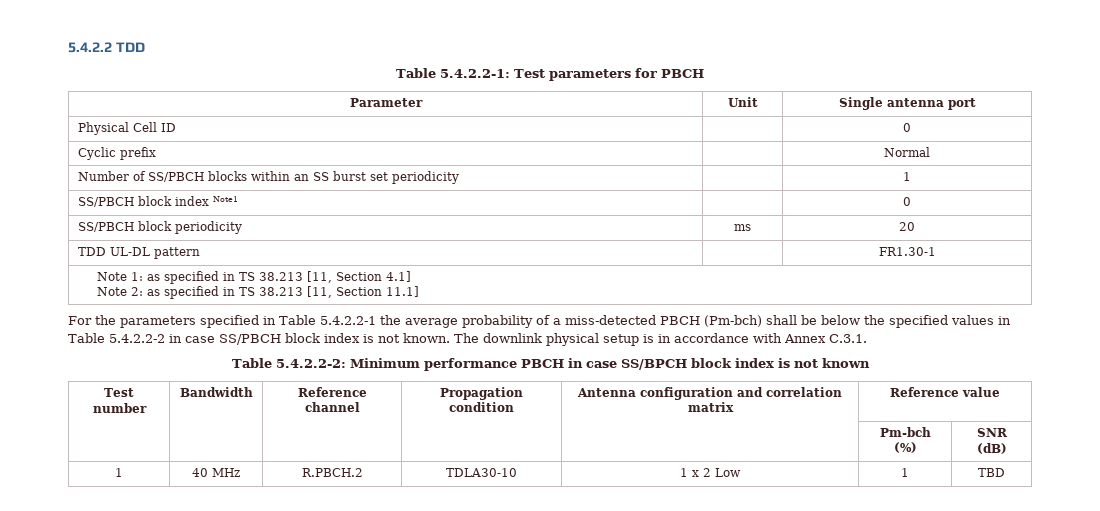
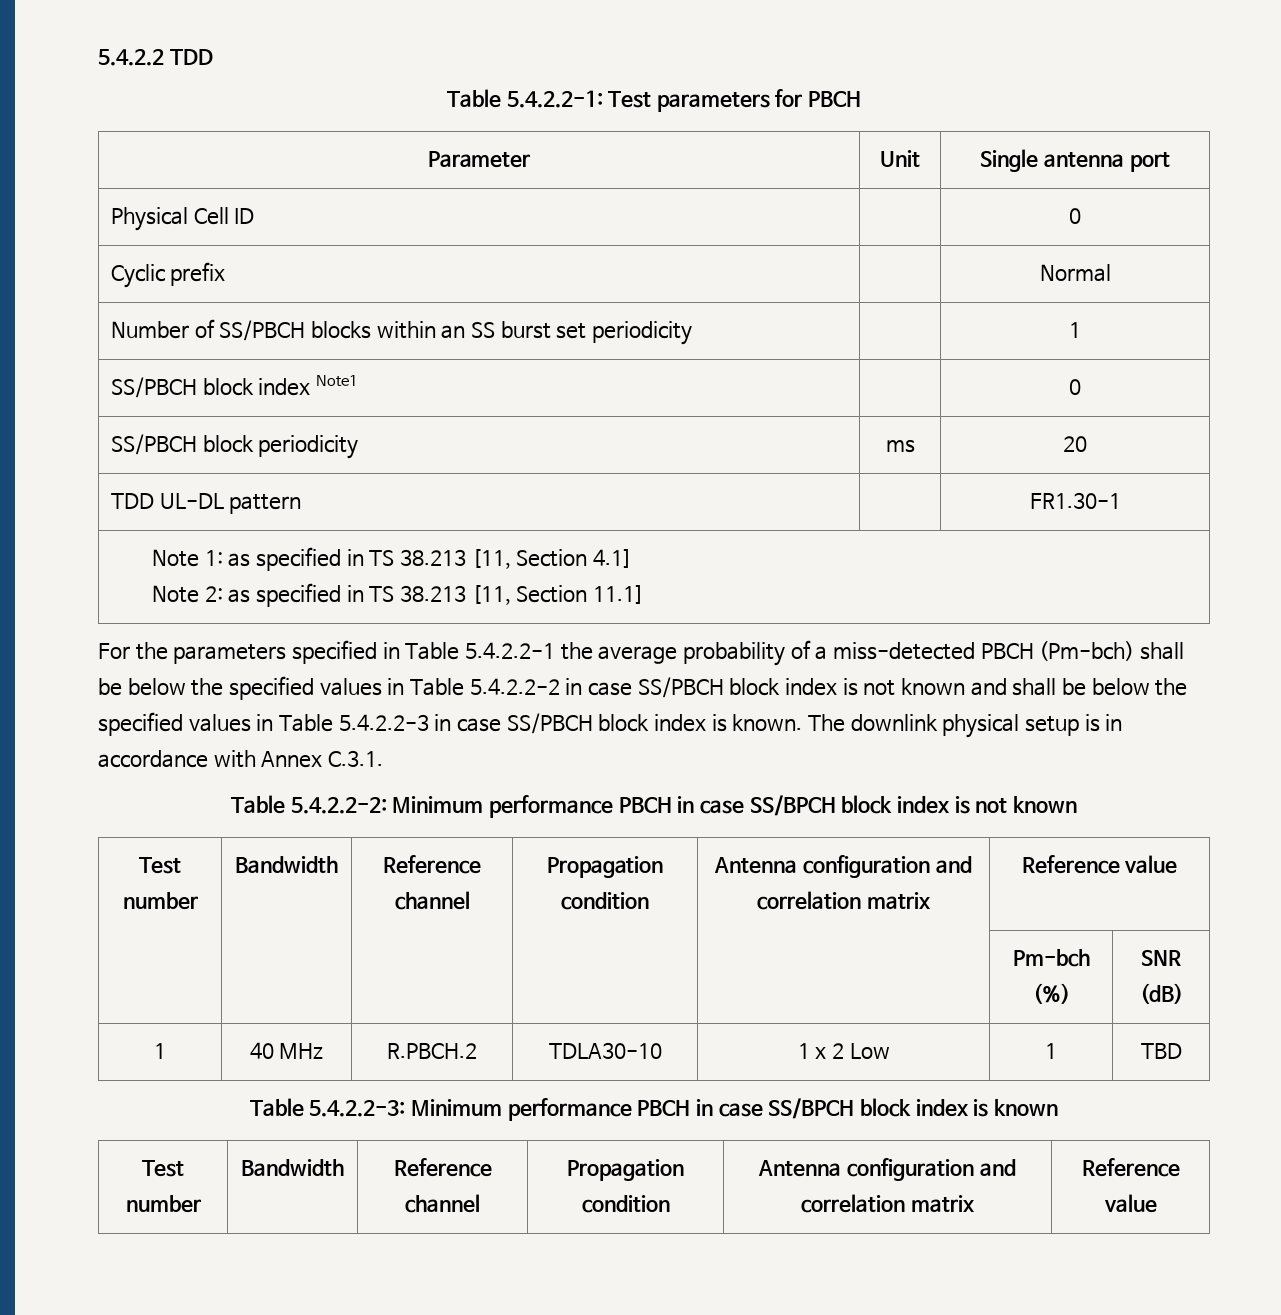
- For the parameters specified in Table 5.4.2.2-1 the average probability of a miss-detected PBCH (Pm-bch) shall be below the specified values in Table 5.4.2.2-2 in case SS/PBCH block index is not known.
+ For the parameters specified in Table 5.4.2.2-1 the average probability of a miss-detected PBCH (Pm-bch) shall be below the specified values in Table 5.4.2.2-2 in case SS/PBCH block index is not known and shall be below the specified values in Table 5.4.2.2-3 in case SS/PBCH block index is known.
+ Table 5.4.2.2-3: Minimum performance PBCH in case SS/BPCH block index is known
+ Test number | Bandwidth | Reference channel | Propagation condition | Antenna configuration and correlation matrix | Reference value

